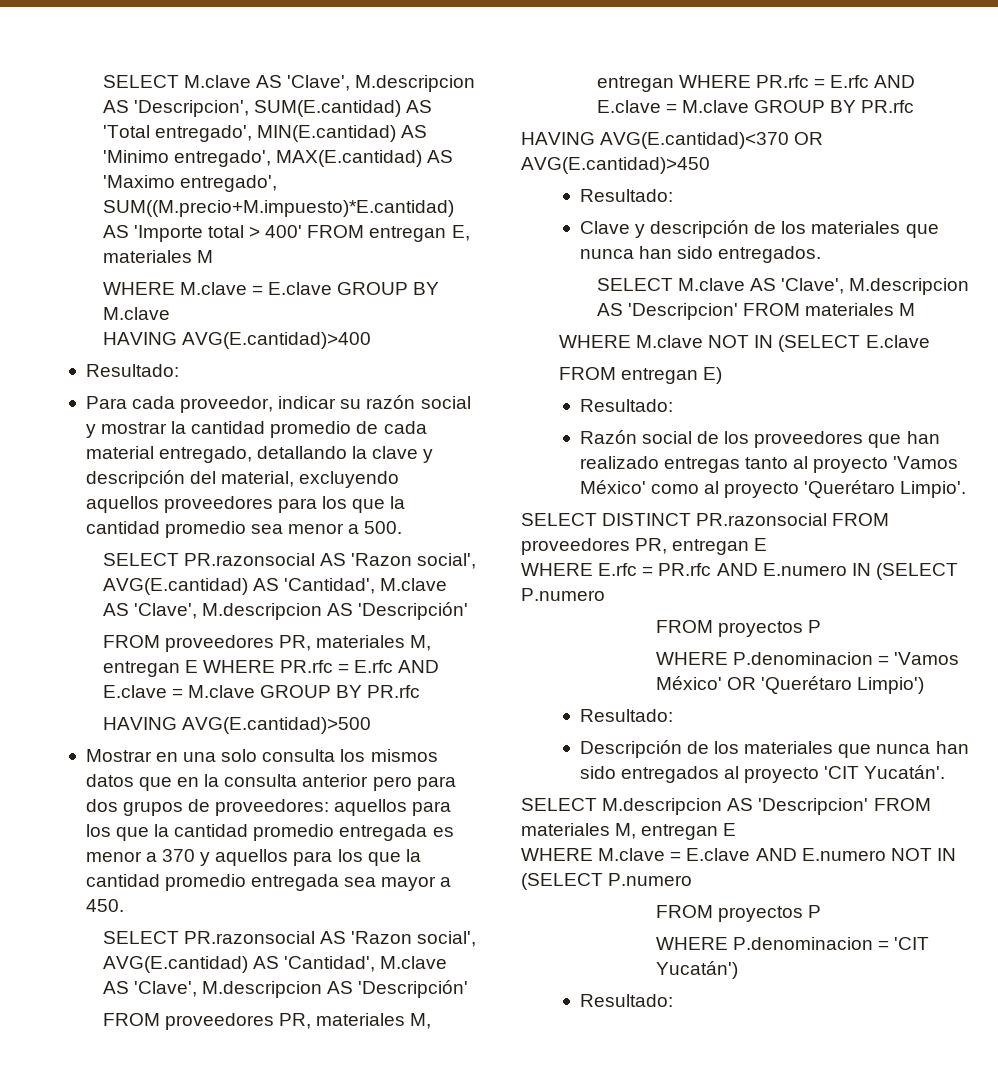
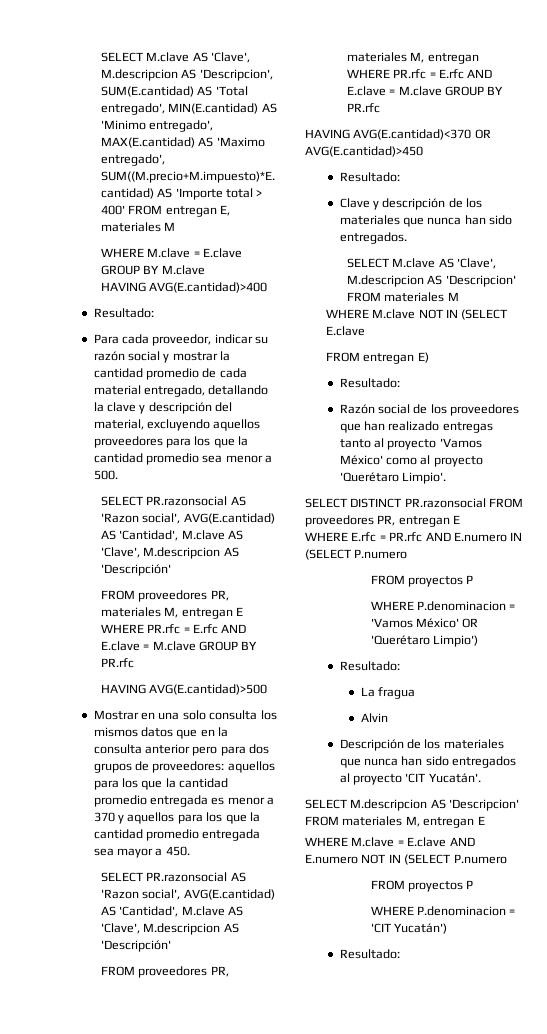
+ La fragua
+ Alvin

